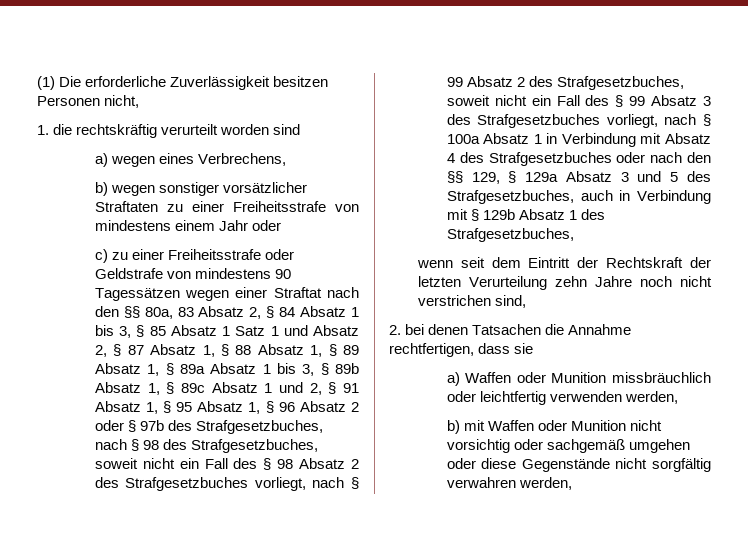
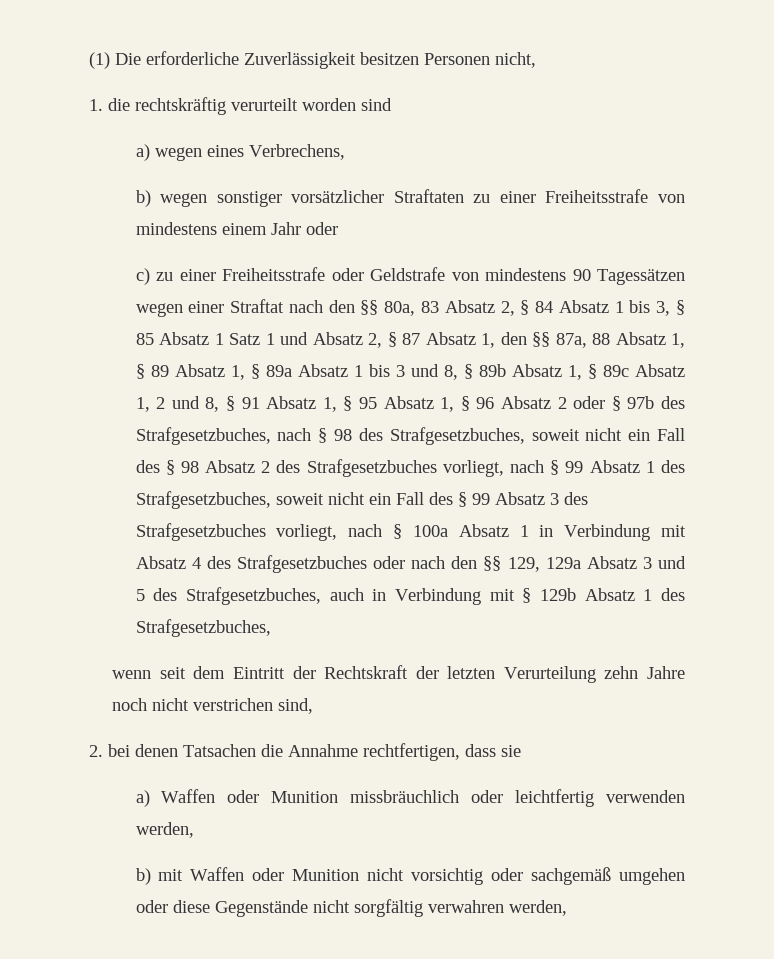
- c) zu einer Freiheitsstrafe oder Geldstrafe von mindestens 90 Tagessätzen wegen einer Straftat nach den §§ 80a, 83 Absatz 2, § 84 Absatz 1 bis 3, § 85 Absatz 1 Satz 1 und Absatz 2, § 87 Absatz 1, § 88 Absatz 1, § 89 Absatz 1, § 89a Absatz 1 bis 3, § 89b Absatz 1, § 89c Absatz 1 und 2, § 91 Absatz 1, § 95 Absatz 1, § 96 Absatz 2 oder § 97b des Strafgesetzbuches, nach § 98 des Strafgesetzbuches, soweit nicht ein Fall des § 98 Absatz 2 des Strafgesetzbuches vorliegt, nach § 99 Absatz 2 des Strafgesetzbuches, soweit nicht ein Fall des § 99 Absatz 3 des Strafgesetzbuches vorliegt, nach § 100a Absatz 1 in Verbindung mit Absatz 4 des Strafgesetzbuches oder nach den §§ 129, § 129a Absatz 3 und 5 des Strafgesetzbuches, auch in Verbindung mit § 129b Absatz 1 des Strafgesetzbuches,
+ c) zu einer Freiheitsstrafe oder Geldstrafe von mindestens 90 Tagessätzen wegen einer Straftat nach den §§ 80a, 83 Absatz 2, § 84 Absatz 1 bis 3, § 85 Absatz 1 Satz 1 und Absatz 2, § 87 Absatz 1, den §§ 87a, 88 Absatz 1, § 89 Absatz 1, § 89a Absatz 1 bis 3 und 8, § 89b Absatz 1, § 89c Absatz 1, 2 und 8, § 91 Absatz 1, § 95 Absatz 1, § 96 Absatz 2 oder § 97b des Strafgesetzbuches, nach § 98 des Strafgesetzbuches, soweit nicht ein Fall des § 98 Absatz 2 des Strafgesetzbuches vorliegt, nach § 99 Absatz 1 des Strafgesetzbuches, soweit nicht ein Fall des § 99 Absatz 3 des Strafgesetzbuches vorliegt, nach § 100a Absatz 1 in Verbindung mit Absatz 4 des Strafgesetzbuches oder nach den §§ 129, 129a Absatz 3 und 5 des Strafgesetzbuches, auch in Verbindung mit § 129b Absatz 1 des Strafgesetzbuches,

